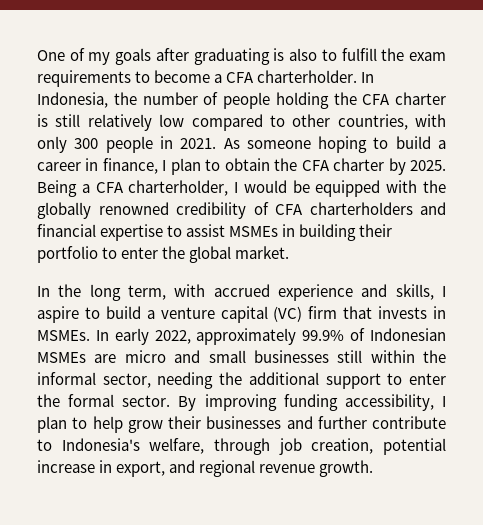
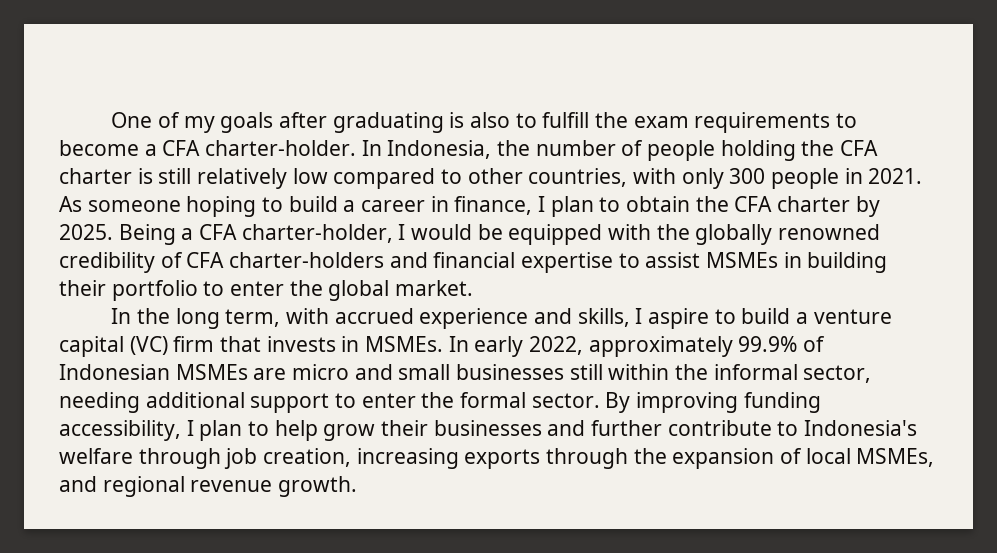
- One of my goals after graduating is also to fulfill the exam requirements to become a CFA charterholder.
+ One of my goals after graduating is also to fulfill the exam requirements to become a CFA charter-holder.
- Being a CFA charterholder, I would be equipped with the globally renowned credibility of CFA charterholders and financial expertise to assist MSMEs in building their portfolio to enter the global market.
+ Being a CFA charter-holder, I would be equipped with the globally renowned credibility of CFA charter-holders and financial expertise to assist MSMEs in building their portfolio to enter the global market.
- In early 2022, approximately 99.9% of Indonesian MSMEs are micro and small businesses still within the informal sector, needing the additional support to enter the formal sector.
+ In early 2022, approximately 99.9% of Indonesian MSMEs are micro and small businesses still within the informal sector, needing additional support to enter the formal sector.
- By improving funding accessibility, I plan to help grow their businesses and further contribute to Indonesia's welfare, through job creation, potential increase in export, and regional revenue growth.
+ By improving funding accessibility, I plan to help grow their businesses and further contribute to Indonesia's welfare through job creation, increasing exports through the expansion of local MSMEs, and regional revenue growth.

